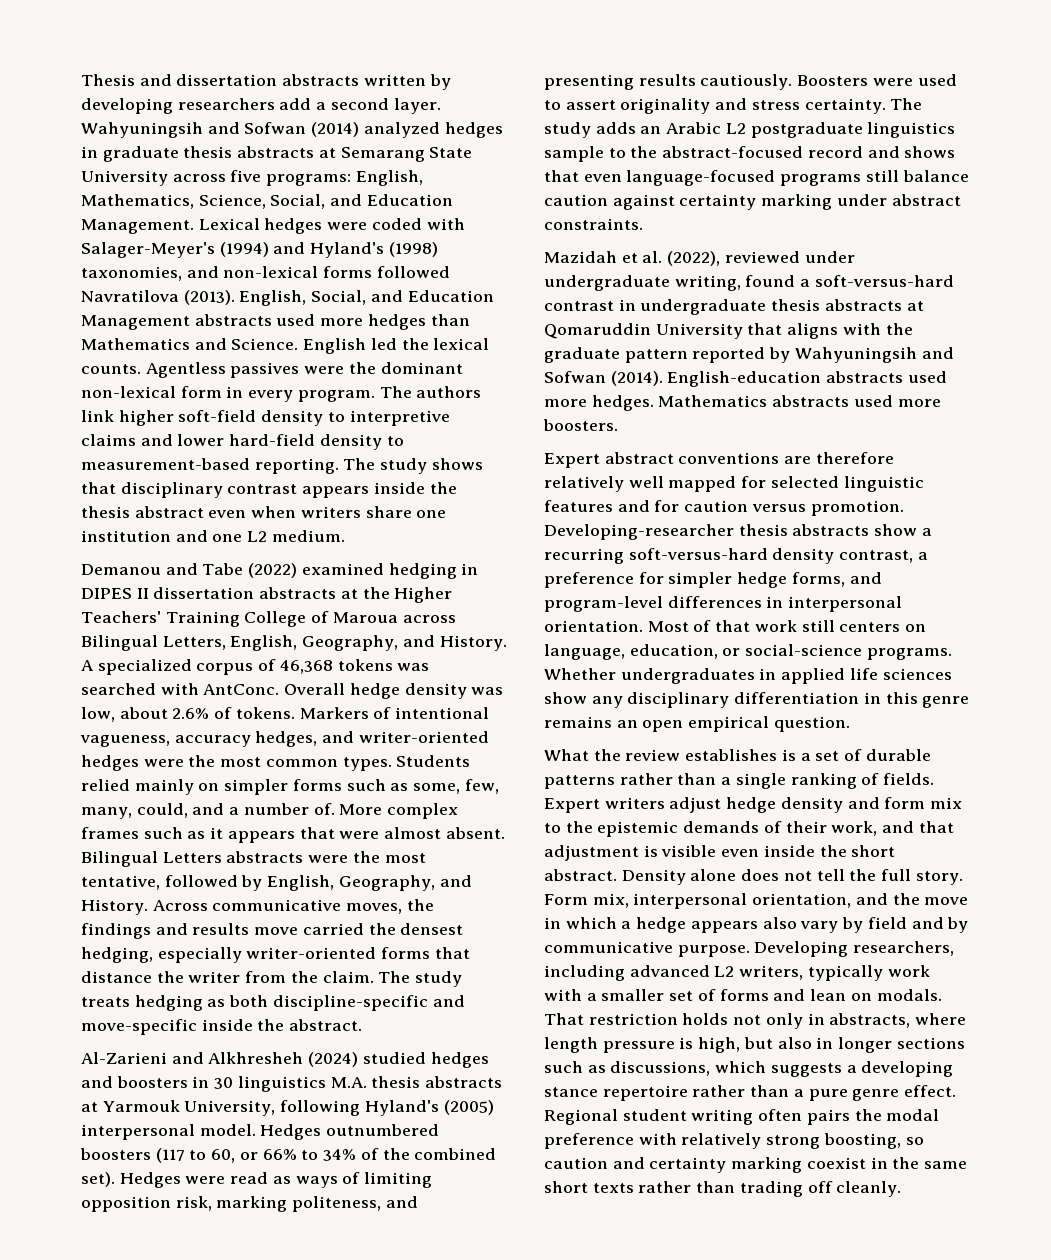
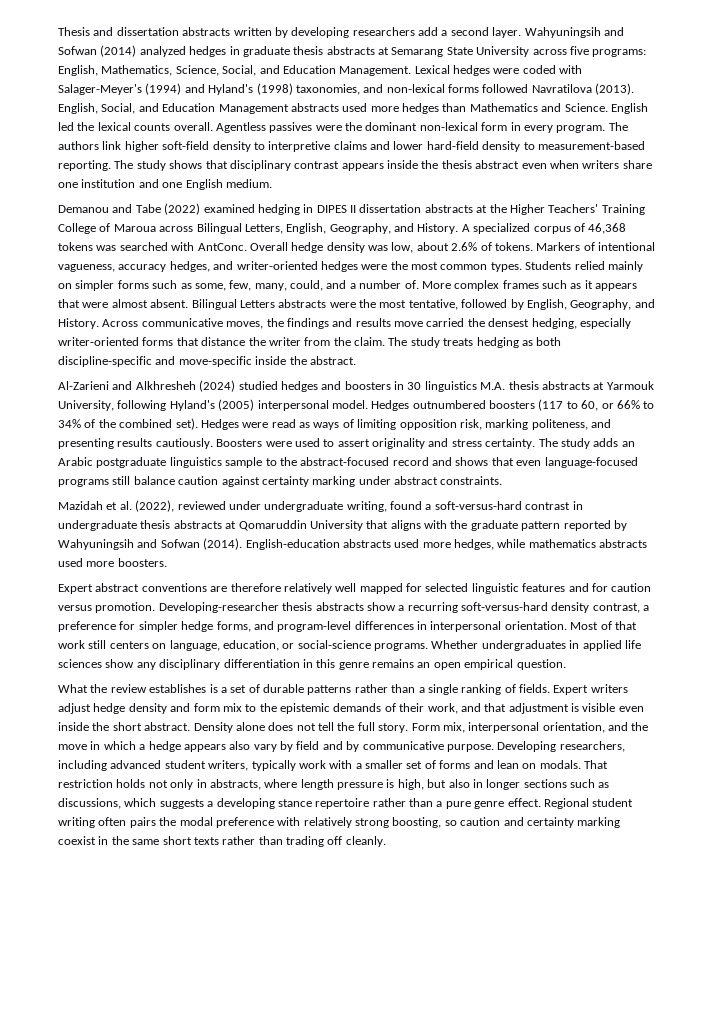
- English led the lexical counts.
+ English led the lexical counts overall.
- The study shows that disciplinary contrast appears inside the thesis abstract even when writers share one institution and one L2 medium.
+ The study shows that disciplinary contrast appears inside the thesis abstract even when writers share one institution and one English medium.
- The study adds an Arabic L2 postgraduate linguistics sample to the abstract-focused record and shows that even language-focused programs still balance caution against certainty marking under abstract constraints.
+ The study adds an Arabic postgraduate linguistics sample to the abstract-focused record and shows that even language-focused programs still balance caution against certainty marking under abstract constraints.
- English-education abstracts used more hedges. Mathematics abstracts used more boosters.
+ English-education abstracts used more hedges, while mathematics abstracts used more boosters.
- Developing researchers, including advanced L2 writers, typically work with a smaller set of forms and lean on modals.
+ Developing researchers, including advanced student writers, typically work with a smaller set of forms and lean on modals.

